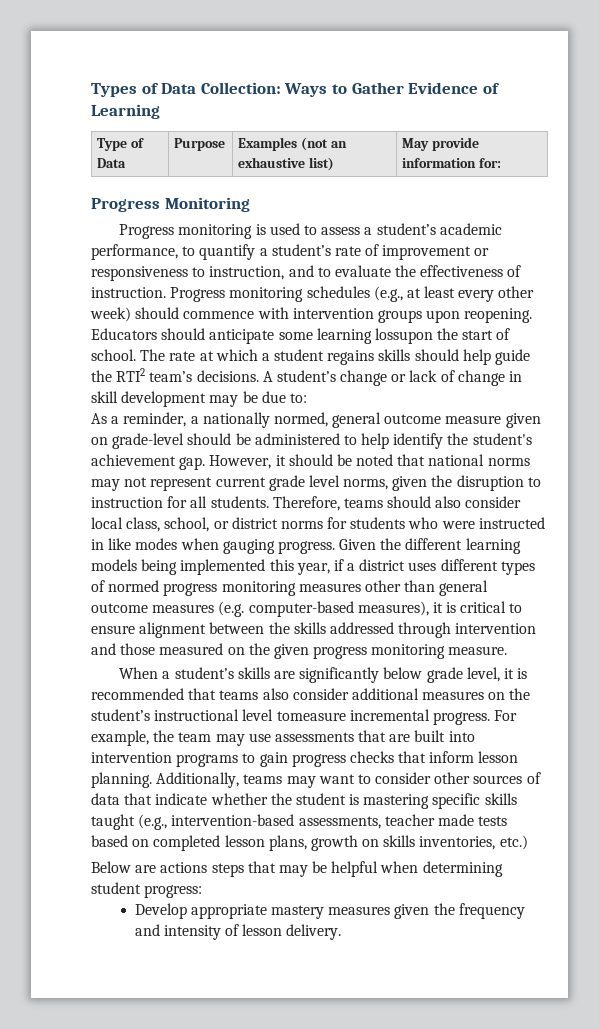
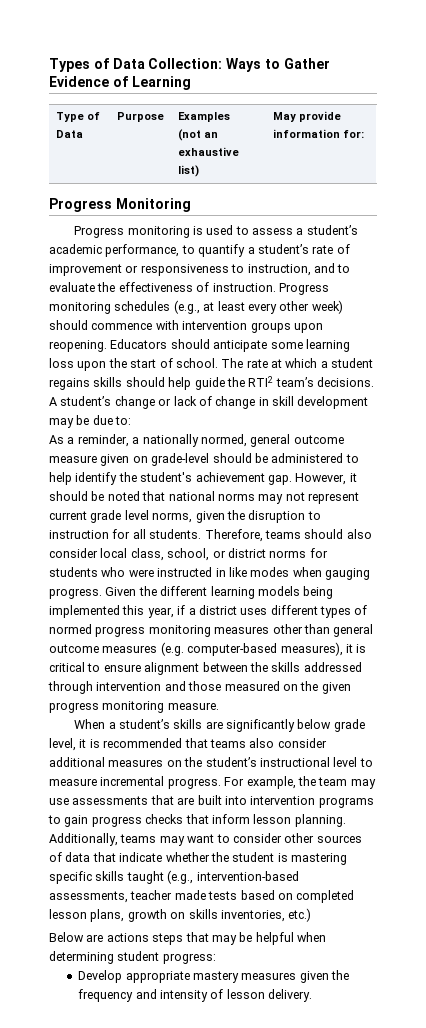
- Type of Data | Purpose | Examples (not an exhaustive list) | May provide information for:
+ Type of Data | Purpose | Examples
+ (not an exhaustive list) | May provide information for:
- Educators should anticipate some learning lossupon the start of school.
+ Educators should anticipate some learning loss upon the start of school.
- When a student’s skills are significantly below grade level, it is recommended that teams also consider additional measures on the student’s instructional level tomeasure incremental progress.
+ When a student’s skills are significantly below grade level, it is recommended that teams also consider additional measures on the student’s instructional level to measure incremental progress.

